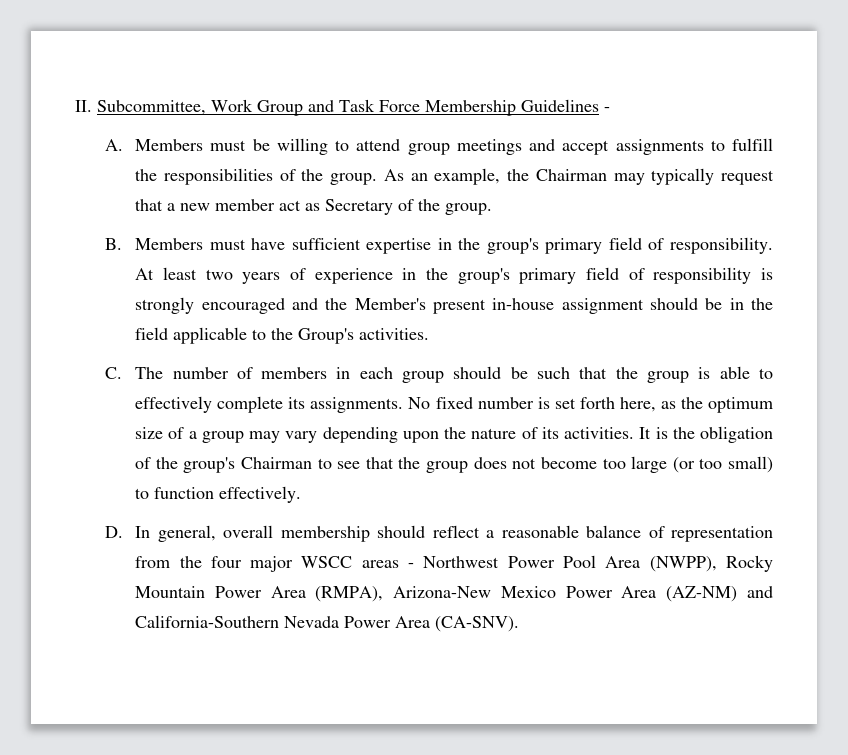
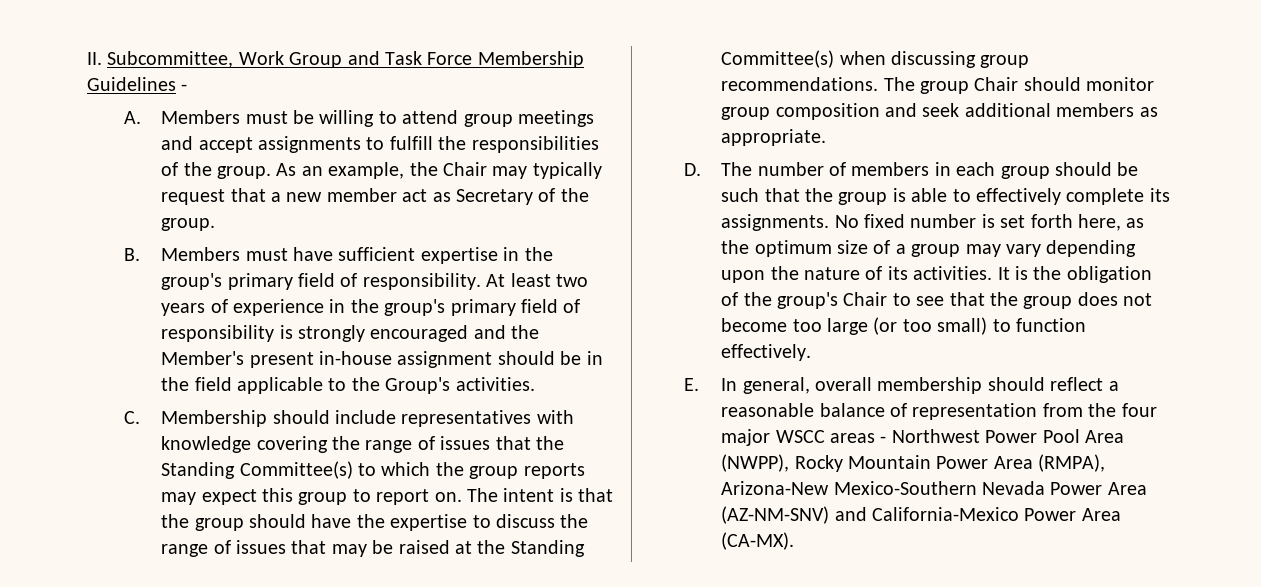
- As an example, the Chairman may typically request that a new member act as Secretary of the group.
+ As an example, the Chair may typically request that a new member act as Secretary of the group.
- C. The number of members in each group should be such that the group is able to effectively complete its assignments.
+ C. Membership should include representatives with knowledge covering the range of issues that the Standing Committee(s) to which the group reports may expect this group to report on. The intent is that the group should have the expertise to discuss the range of issues that may be raised at the Standing Committee(s) when discussing group recommendations. The group Chair should monitor group composition and seek additional members as appropriate.
+ D. The number of members in each group should be such that the group is able to effectively complete its assignments.
- It is the obligation of the group's Chairman to see that the group does not become too large (or too small) to function effectively.
+ It is the obligation of the group's Chair to see that the group does not become too large (or too small) to function effectively.
- D. In general, overall membership should reflect a reasonable balance of representation from the four major WSCC areas - Northwest Power Pool Area (NWPP), Rocky Mountain Power Area (RMPA), Arizona-New Mexico Power Area (AZ-NM) and California-Southern Nevada Power Area (CA-SNV).
+ E. In general, overall membership should reflect a reasonable balance of representation from the four major WSCC areas - Northwest Power Pool Area (NWPP), Rocky Mountain Power Area (RMPA), Arizona-New Mexico-Southern Nevada Power Area (AZ-NM-SNV) and California-Mexico Power Area (CA-MX).

